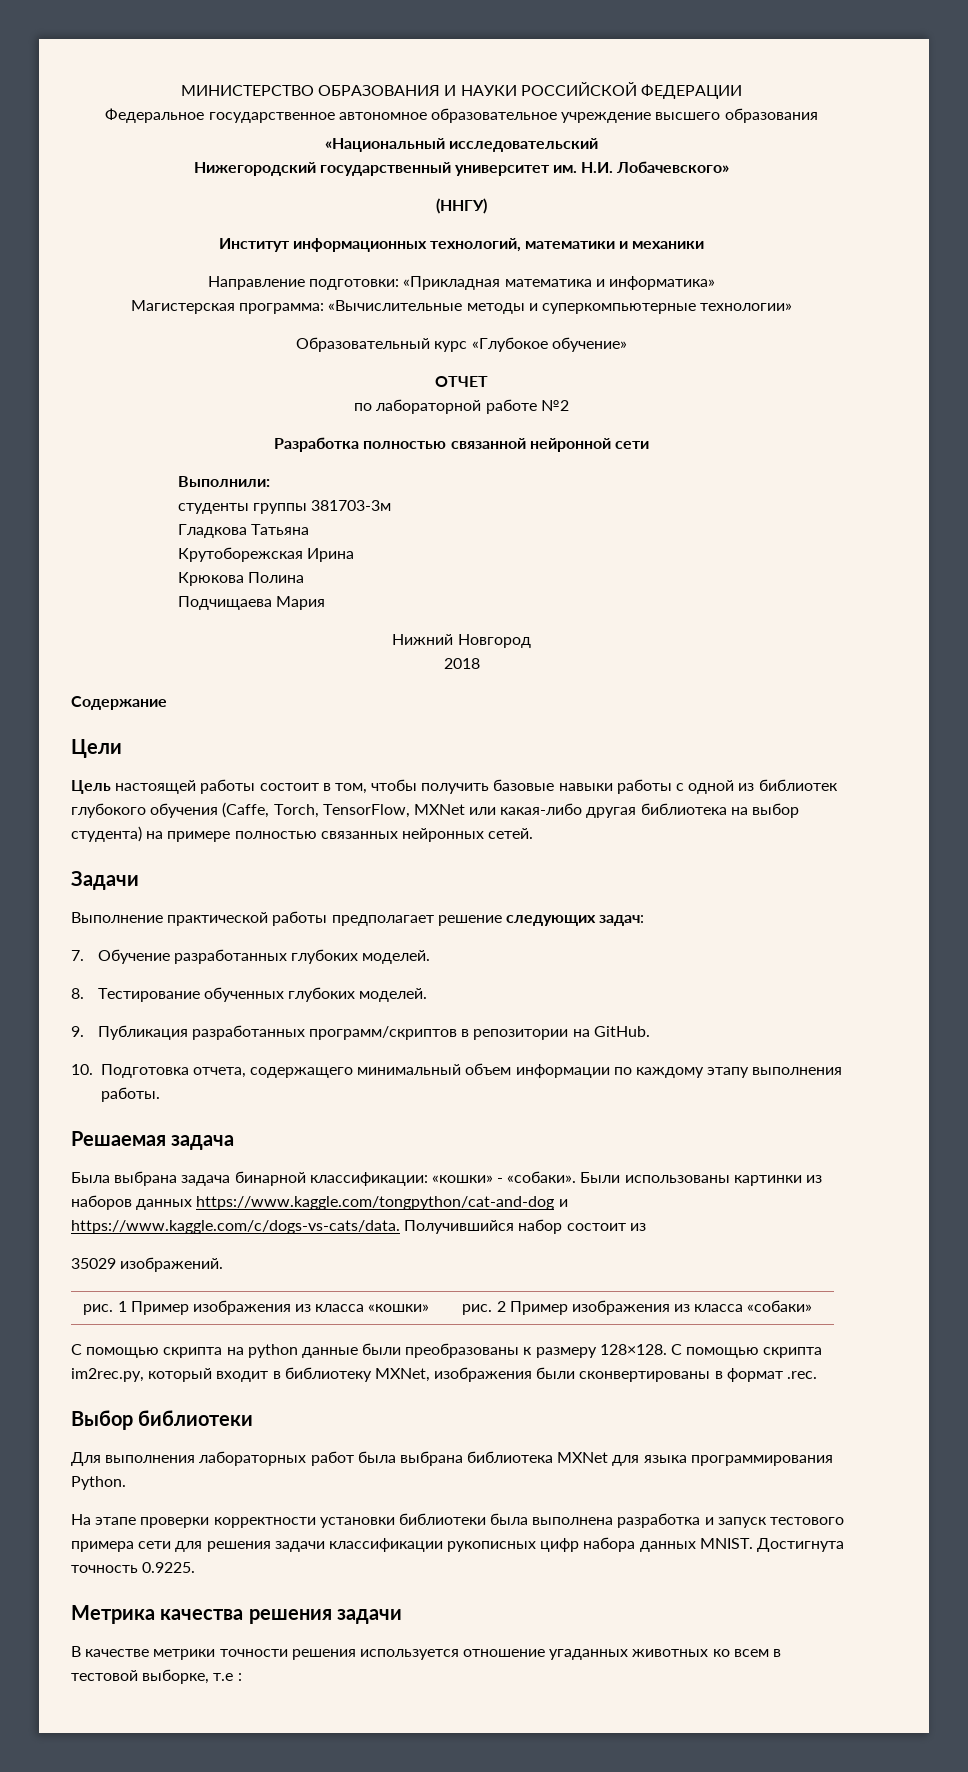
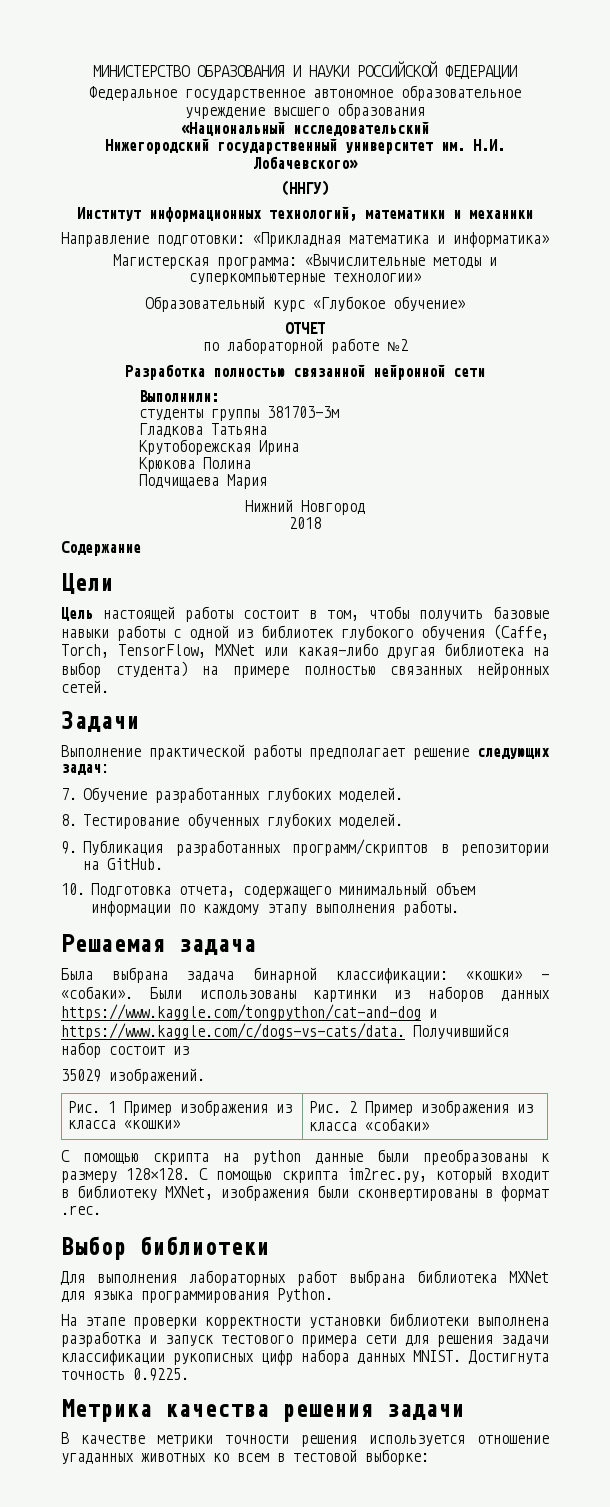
- рис. 1 Пример изображения из класса «кошки» | рис. 2 Пример изображения из класса «собаки»
+ Рис. 1 Пример изображения из класса «кошки» | Рис. 2 Пример изображения из класса «собаки»
- Для выполнения лабораторных работ была выбрана библиотека MXNet для языка программирования Python.
+ Для выполнения лабораторных работ выбрана библиотека MXNet для языка программирования Python.
- На этапе проверки корректности установки библиотеки была выполнена разработка и запуск тестового примера сети для решения задачи классификации рукописных цифр набора данных MNIST.
+ На этапе проверки корректности установки библиотеки выполнена разработка и запуск тестового примера сети для решения задачи классификации рукописных цифр набора данных MNIST.
- В качестве метрики точности решения используется отношение угаданных животных ко всем в тестовой выборке, т.е :
+ В качестве метрики точности решения используется отношение угаданных животных ко всем в тестовой выборке:

